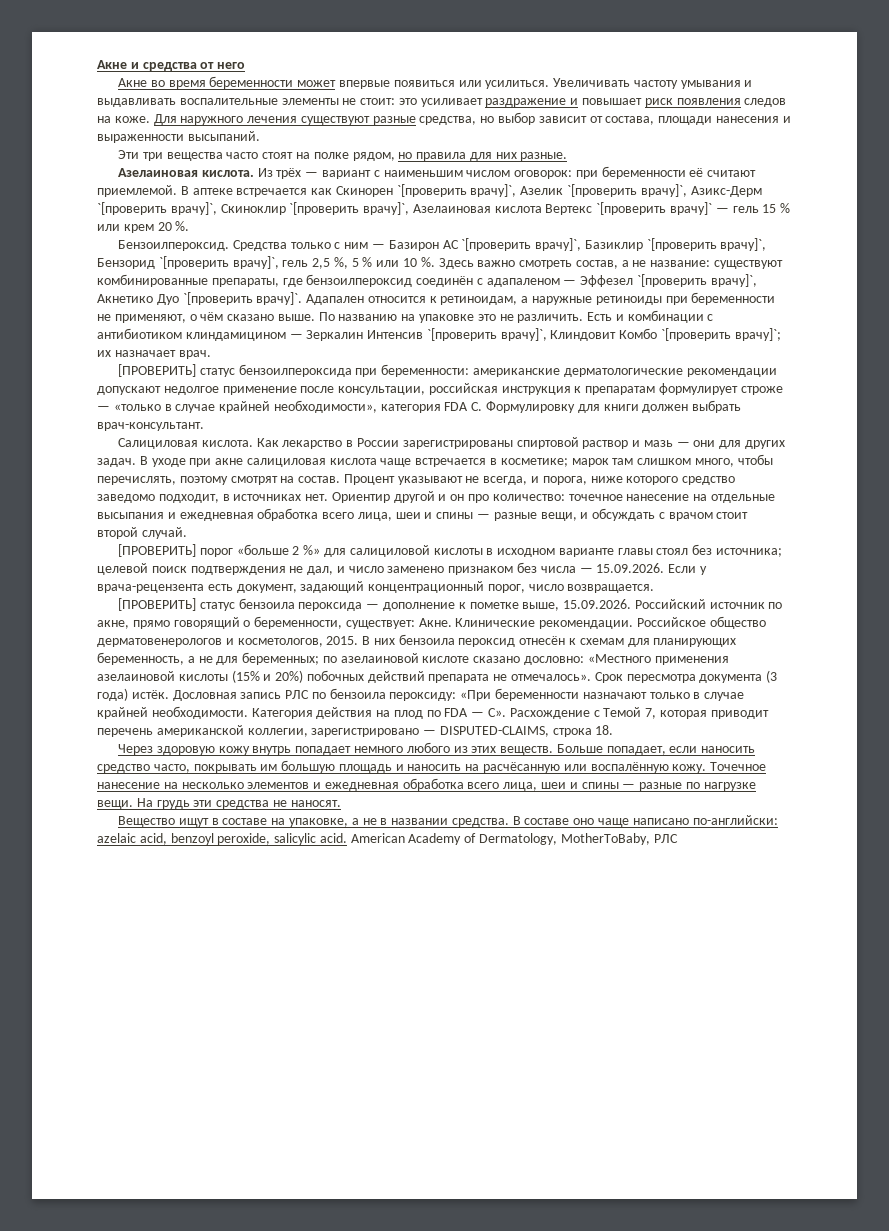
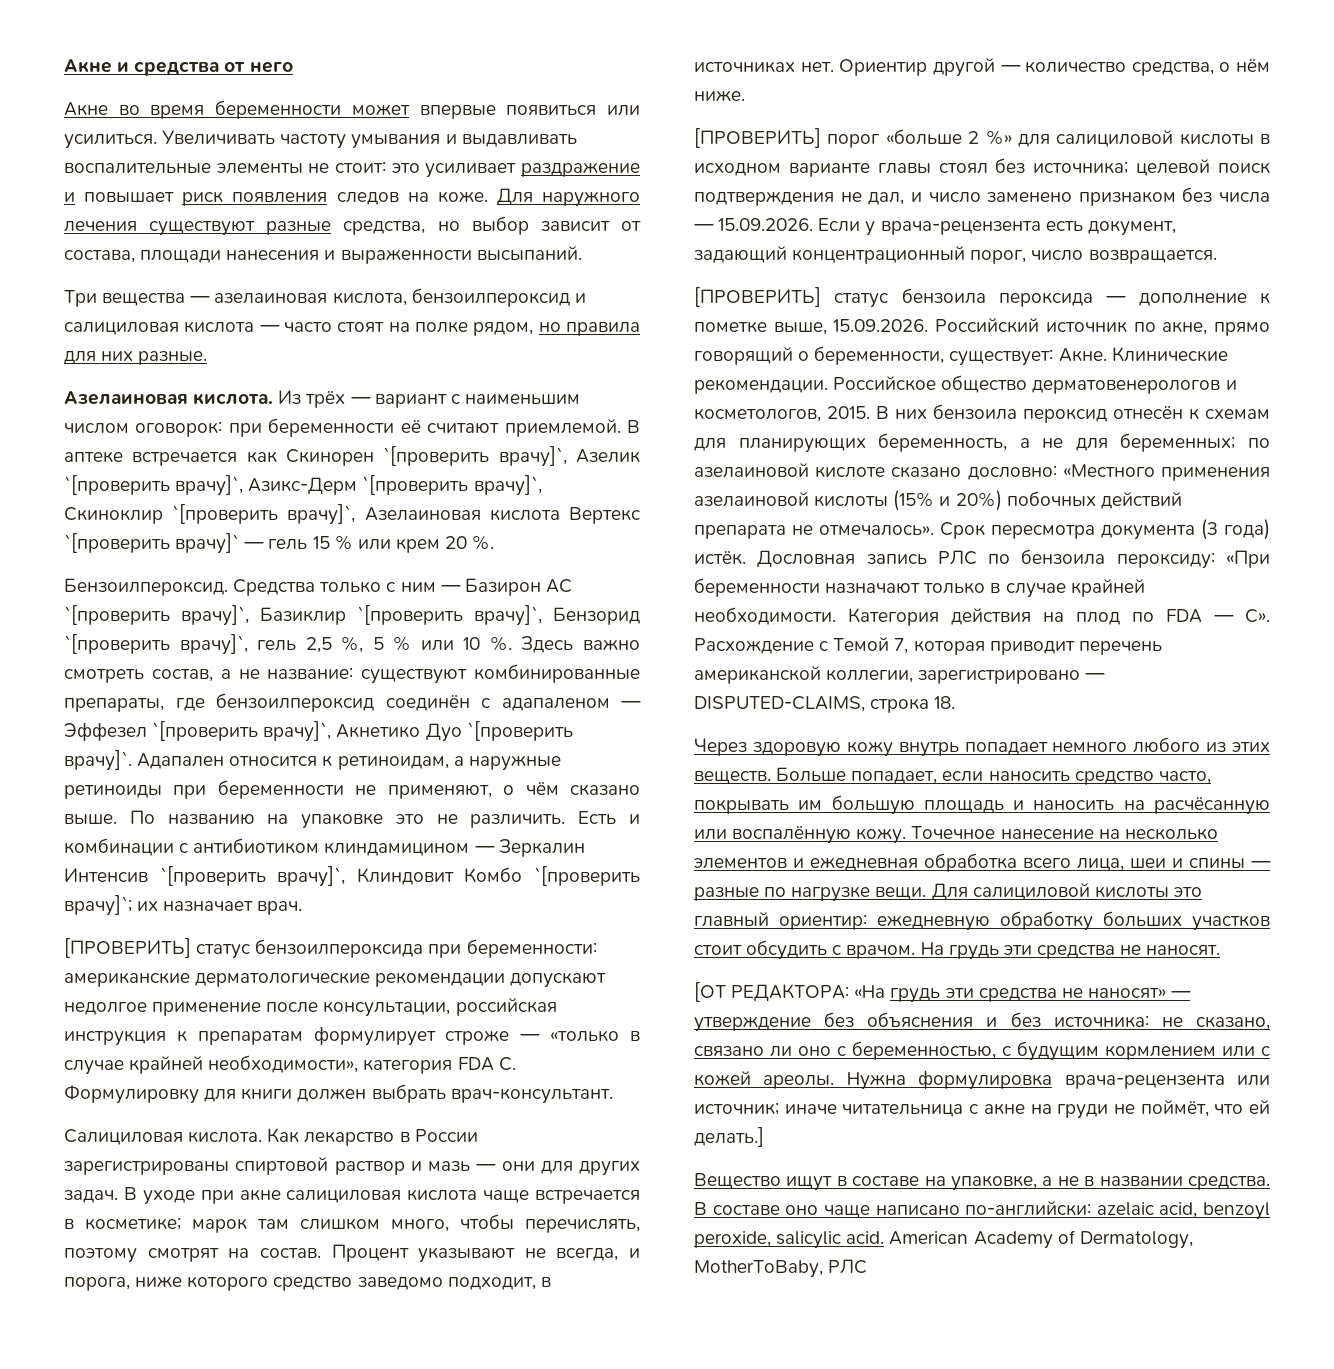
- Эти три вещества часто стоят на полке рядом, но правила для них разные.
+ Три вещества — азелаиновая кислота, бензоилпероксид и салициловая кислота — часто стоят на полке рядом, но правила для них разные.
- Ориентир другой и он про количество: точечное нанесение на отдельные высыпания и ежедневная обработка всего лица, шеи и спины — разные вещи, и обсуждать с врачом стоит второй случай.
+ Ориентир другой — количество средства, о нём ниже.
+ Для салициловой кислоты это главный ориентир: ежедневную обработку больших участков стоит обсудить с врачом.
+ [ОТ РЕДАКТОРА: «На грудь эти средства не наносят» — утверждение без объяснения и без источника: не сказано, связано ли оно с беременностью, с будущим кормлением или с кожей ареолы. Нужна формулировка врача-рецензента или источник; иначе читательница с акне на груди не поймёт, что ей делать.]

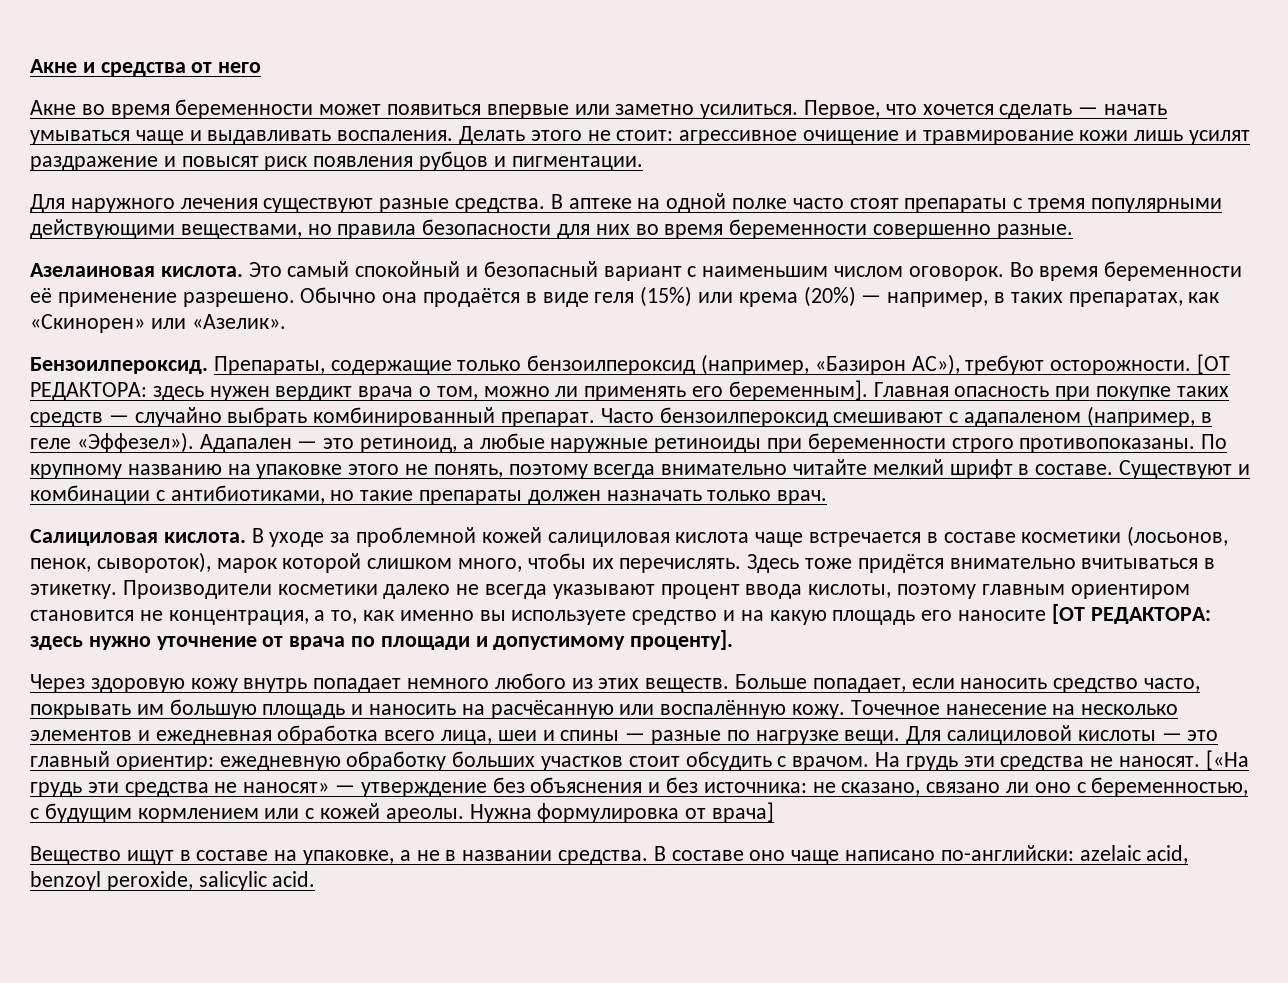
- Акне во время беременности может впервые появиться или усилиться. Увеличивать частоту умывания и выдавливать воспалительные элементы не стоит: это усиливает раздражение и повышает риск появления следов на коже. Для наружного лечения существуют разные средства, но выбор зависит от состава, площади нанесения и выраженности высыпаний.
- Три вещества — азелаиновая кислота, бензоилпероксид и салициловая кислота — часто стоят на полке рядом, но правила для них разные.
+ Акне во время беременности может появиться впервые или заметно усилиться. Первое, что хочется сделать — начать умываться чаще и выдавливать воспаления. Делать этого не стоит: агрессивное очищение и травмирование кожи лишь усилят раздражение и повысят риск появления рубцов и пигментации.
+ Для наружного лечения существуют разные средства. В аптеке на одной полке часто стоят препараты с тремя популярными действующими веществами, но правила безопасности для них во время беременности совершенно разные.
- Из трёх — вариант с наименьшим числом оговорок: при беременности её считают приемлемой. В аптеке встречается как Скинорен `[проверить врачу]`, Азелик `[проверить врачу]`, Азикс-Дерм `[проверить врачу]`, Скиноклир `[проверить врачу]`, Азелаиновая кислота Вертекс `[проверить врачу]` — гель 15 % или крем 20 %.
- Бензоилпероксид. Средства только с ним — Базирон АС `[проверить врачу]`, Базиклир `[проверить врачу]`, Бензорид `[проверить врачу]`, гель 2,5 %, 5 % или 10 %. Здесь важно смотреть состав, а не название: существуют комбинированные препараты, где бензоилпероксид соединён с адапаленом — Эффезел `[проверить врачу]`, Акнетико Дуо `[проверить врачу]`. Адапален относится к ретиноидам, а наружные ретиноиды при беременности не применяют, о чём сказано выше. По названию на упаковке это не различить. Есть и комбинации с антибиотиком клиндамицином — Зеркалин Интенсив `[проверить врачу]`, Клиндовит Комбо `[проверить врачу]`; их назначает врач.
- [ПРОВЕРИТЬ] статус бензоилпероксида при беременности: американские дерматологические рекомендации допускают недолгое применение после консультации, российская инструкция к препаратам формулирует строже — «только в случае крайней необходимости», категория FDA C. Формулировку для книги должен выбрать врач-консультант.
- Салициловая кислота. Как лекарство в России зарегистрированы спиртовой раствор и мазь — они для других задач. В уходе при акне салициловая кислота чаще встречается в косметике; марок там слишком много, чтобы перечислять, поэтому смотрят на состав. Процент указывают не всегда, и порога, ниже которого средство заведомо подходит, в источниках нет. Ориентир другой — количество средства, о нём ниже.
- [ПРОВЕРИТЬ] порог «больше 2 %» для салициловой кислоты в исходном варианте главы стоял без источника; целевой поиск подтверждения не дал, и число заменено признаком без числа — 15.09.2026. Если у врача-рецензента есть документ, задающий концентрационный порог, число возвращается.
- [ПРОВЕРИТЬ] статус бензоила пероксида — дополнение к пометке выше, 15.09.2026. Российский источник по акне, прямо говорящий о беременности, существует: Акне. Клинические рекомендации. Российское общество дерматовенерологов и косметологов, 2015. В них бензоила пероксид отнесён к схемам для планирующих беременность, а не для беременных; по азелаиновой кислоте сказано дословно: «Местного применения азелаиновой кислоты (15% и 20%) побочных действий препарата не отмечалось». Срок пересмотра документа (3 года) истёк. Дословная запись РЛС по бензоила пероксиду: «При беременности назначают только в случае крайней необходимости. Категория действия на плод по FDA — C». Расхождение с Темой 7, которая приводит перечень американской коллегии, зарегистрировано — DISPUTED-CLAIMS, строка 18.
+ Это самый спокойный и безопасный вариант с наименьшим числом оговорок. Во время беременности её применение разрешено. Обычно она продаётся в виде геля (15%) или крема (20%) — например, в таких препаратах, как «Скинорен» или «Азелик».
+ Бензоилпероксид. Препараты, содержащие только бензоилпероксид (например, «Базирон АС»), требуют осторожности. [ОТ РЕДАКТОРА: здесь нужен вердикт врача о том, можно ли применять его беременным]. Главная опасность при покупке таких средств — случайно выбрать комбинированный препарат. Часто бензоилпероксид смешивают с адапаленом (например, в геле «Эффезел»). Адапален — это ретиноид, а любые наружные ретиноиды при беременности строго противопоказаны. По крупному названию на упаковке этого не понять, поэтому всегда внимательно читайте мелкий шрифт в составе. Существуют и комбинации с антибиотиками, но такие препараты должен назначать только врач.
+ Салициловая кислота. В уходе за проблемной кожей салициловая кислота чаще встречается в составе косметики (лосьонов, пенок, сывороток), марок которой слишком много, чтобы их перечислять. Здесь тоже придётся внимательно вчитываться в этикетку. Производители косметики далеко не всегда указывают процент ввода кислоты, поэтому главным ориентиром становится не концентрация, а то, как именно вы используете средство и на какую площадь его наносите [ОТ РЕДАКТОРА: здесь нужно уточнение от врача по площади и допустимому проценту].
- Для салициловой кислоты это главный ориентир: ежедневную обработку больших участков стоит обсудить с врачом.
+ Для салициловой кислоты — это главный ориентир: ежедневную обработку больших участков стоит обсудить с врачом.
- На грудь эти средства не наносят.
- [ОТ РЕДАКТОРА: «На грудь эти средства не наносят» — утверждение без объяснения и без источника: не сказано, связано ли оно с беременностью, с будущим кормлением или с кожей ареолы.
+ На грудь эти средства не наносят. [«На грудь эти средства не наносят» — утверждение без объяснения и без источника: не сказано, связано ли оно с беременностью, с будущим кормлением или с кожей ареолы.
- Нужна формулировка врача-рецензента или источник; иначе читательница с акне на груди не поймёт, что ей делать.]
+ Нужна формулировка от врача]
- American Academy of Dermatology, MotherToBaby, РЛС

